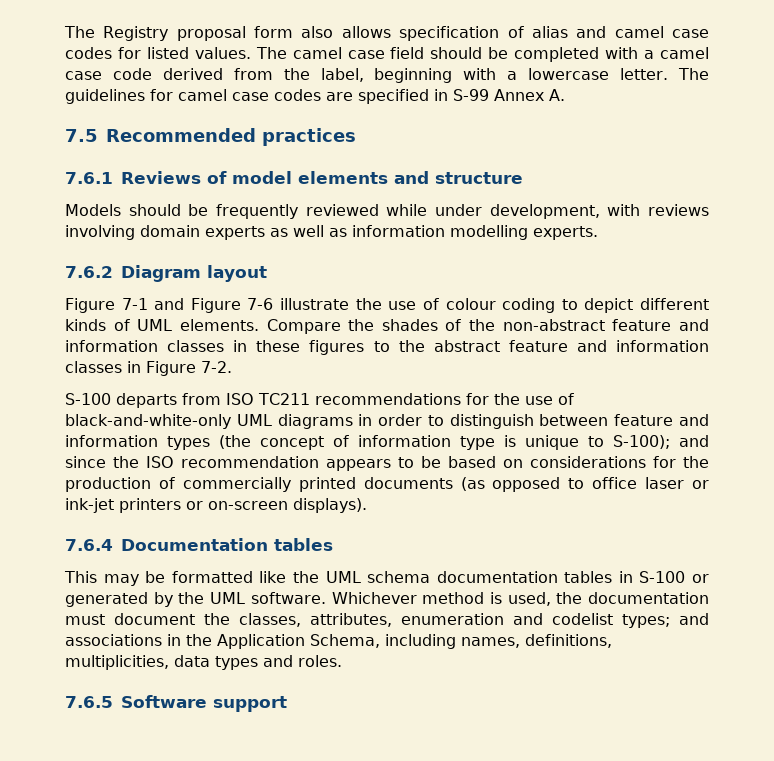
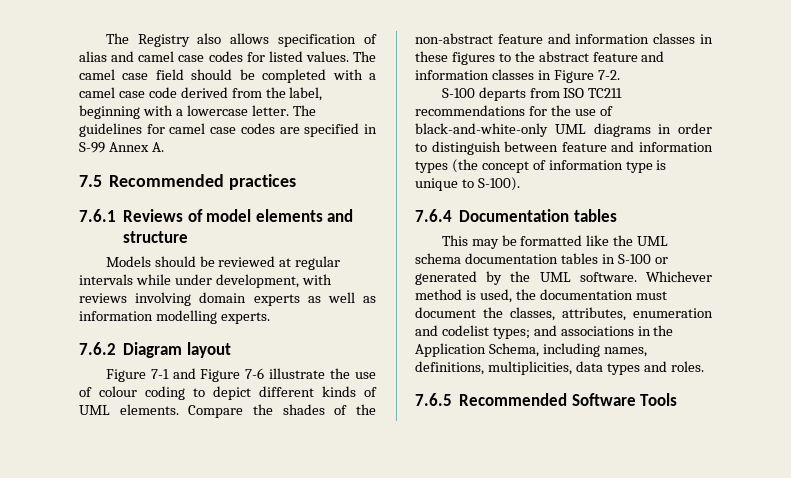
- The Registry proposal form also allows specification of alias and camel case codes for listed values.
+ The Registry also allows specification of alias and camel case codes for listed values.
- Models should be frequently reviewed while under development, with reviews involving domain experts as well as information modelling experts.
+ Models should be reviewed at regular intervals while under development, with reviews involving domain experts as well as information modelling experts.
- S-100 departs from ISO TC211 recommendations for the use of black-and-white-only UML diagrams in order to distinguish between feature and information types (the concept of information type is unique to S-100); and since the ISO recommendation appears to be based on considerations for the production of commercially printed documents (as opposed to office laser or ink-jet printers or on-screen displays).
+ S-100 departs from ISO TC211 recommendations for the use of black-and-white-only UML diagrams in order to distinguish between feature and information types (the concept of information type is unique to S-100).
- 7.6.5 Software support
+ 7.6.5 Recommended Software Tools

